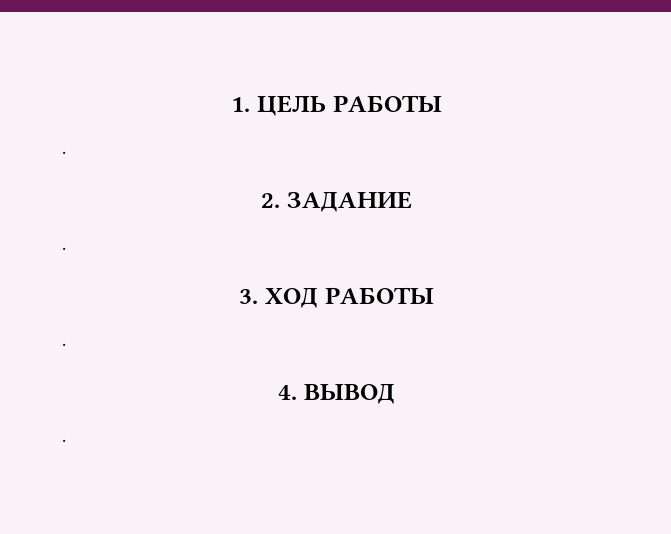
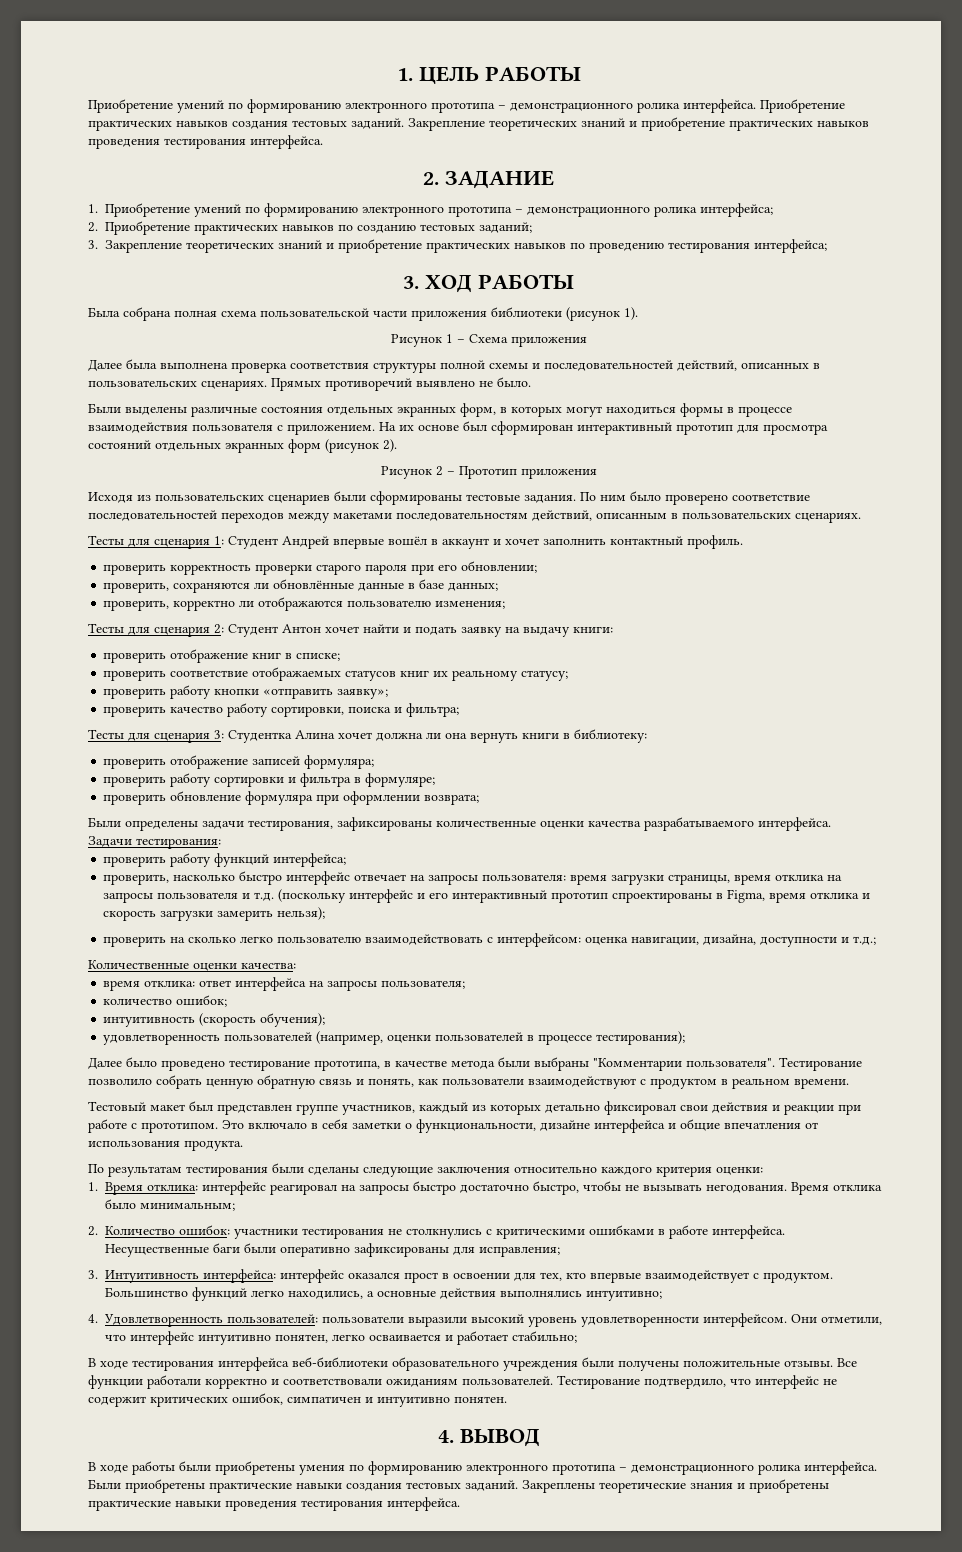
  1. ЦЕЛЬ РАБОТЫ
- .
+ Приобретение умений по формированию электронного прототипа – демонстрационного ролика интерфейса. Приобретение практических навыков создания тестовых заданий. Закрепление теоретических знаний и приобретение практических навыков проведения тестирования интерфейса.
  2. ЗАДАНИЕ
- .
+ 1. Приобретение умений по формированию электронного прототипа – демонстрационного ролика интерфейса;
+ 2. Приобретение практических навыков по созданию тестовых заданий;
+ 3. Закрепление теоретических знаний и приобретение практических навыков по проведению тестирования интерфейса;
  3. ХОД РАБОТЫ
- .
+ Была собрана полная схема пользовательской части приложения библиотеки (рисунок 1).
+ Рисунок 1 – Схема приложения
+ Далее была выполнена проверка соответствия структуры полной схемы и последовательностей действий, описанных в пользовательских сценариях. Прямых противоречий выявлено не было.
+ Были выделены различные состояния отдельных экранных форм, в которых могут находиться формы в процессе взаимодействия пользователя с приложением. На их основе был сформирован интерактивный прототип для просмотра состояний отдельных экранных форм (рисунок 2).
+ Рисунок 2 – Прототип приложения
+ Исходя из пользовательских сценариев были сформированы тестовые задания. По ним было проверено соответствие последовательностей переходов между макетами последовательностям действий, описанным в пользовательских сценариях.
+ Тесты для сценария 1: Студент Андрей впервые вошёл в аккаунт и хочет заполнить контактный профиль.
+ проверить корректность проверки старого пароля при его обновлении;
+ проверить, сохраняются ли обновлённые данные в базе данных;
+ проверить, корректно ли отображаются пользователю изменения;
+ Тесты для сценария 2: Студент Антон хочет найти и подать заявку на выдачу книги:
+ проверить отображение книг в списке;
+ проверить соответствие отображаемых статусов книг их реальному статусу;
+ проверить работу кнопки «отправить заявку»;
+ проверить качество работу сортировки, поиска и фильтра;
+ Тесты для сценария 3: Студентка Алина хочет должна ли она вернуть книги в библиотеку:
+ проверить отображение записей формуляра;
+ проверить работу сортировки и фильтра в формуляре;
+ проверить обновление формуляра при оформлении возврата;
+ Были определены задачи тестирования, зафиксированы количественные оценки качества разрабатываемого интерфейса.
+ Задачи тестирования:
+ проверить работу функций интерфейса;
+ проверить, насколько быстро интерфейс отвечает на запросы пользователя: время загрузки страницы, время отклика на запросы пользователя и т.д. (поскольку интерфейс и его интерактивный прототип спроектированы в Figma, время отклика и скорость загрузки замерить нельзя);
+ проверить на сколько легко пользователю взаимодействовать с интерфейсом: оценка навигации, дизайна, доступности и т.д.;
+ Количественные оценки качества:
+ время отклика: ответ интерфейса на запросы пользователя;
+ количество ошибок;
+ интуитивность (скорость обучения);
+ удовлетворенность пользователей (например, оценки пользователей в процессе тестирования);
+ Далее было проведено тестирование прототипа, в качестве метода были выбраны "Комментарии пользователя". Тестирование позволило собрать ценную обратную связь и понять, как пользователи взаимодействуют с продуктом в реальном времени.
+ Тестовый макет был представлен группе участников, каждый из которых детально фиксировал свои действия и реакции при работе с прототипом. Это включало в себя заметки о функциональности, дизайне интерфейса и общие впечатления от использования продукта.
+ По результатам тестирования были сделаны следующие заключения относительно каждого критерия оценки:
+ 1. Время отклика: интерфейс реагировал на запросы быстро достаточно быстро, чтобы не вызывать негодования. Время отклика было минимальным;
+ 2. Количество ошибок: участники тестирования не столкнулись с критическими ошибками в работе интерфейса. Несущественные баги были оперативно зафиксированы для исправления;
+ 3. Интуитивность интерфейса: интерфейс оказался прост в освоении для тех, кто впервые взаимодействует с продуктом. Большинство функций легко находились, а основные действия выполнялись интуитивно;
+ 4. Удовлетворенность пользователей: пользователи выразили высокий уровень удовлетворенности интерфейсом. Они отметили, что интерфейс интуитивно понятен, легко осваивается и работает стабильно;
+ В ходе тестирования интерфейса веб-библиотеки образовательного учреждения были получены положительные отзывы. Все функции работали корректно и соответствовали ожиданиям пользователей. Тестирование подтвердило, что интерфейс не содержит критических ошибок, симпатичен и интуитивно понятен.
  4. ВЫВОД
- .
+ В ходе работы были приобретены умения по формированию электронного прототипа – демонстрационного ролика интерфейса. Были приобретены практические навыки создания тестовых заданий. Закреплены теоретические знания и приобретены практические навыки проведения тестирования интерфейса.

